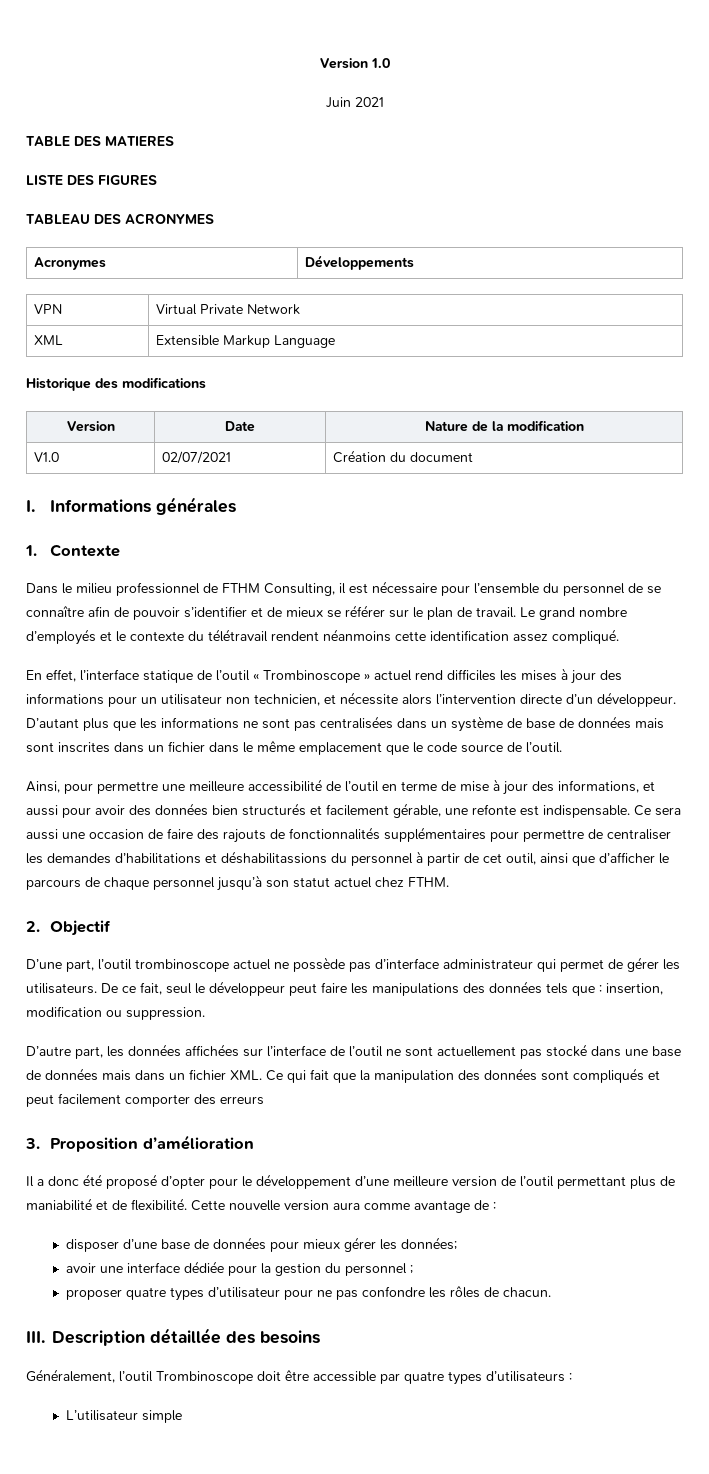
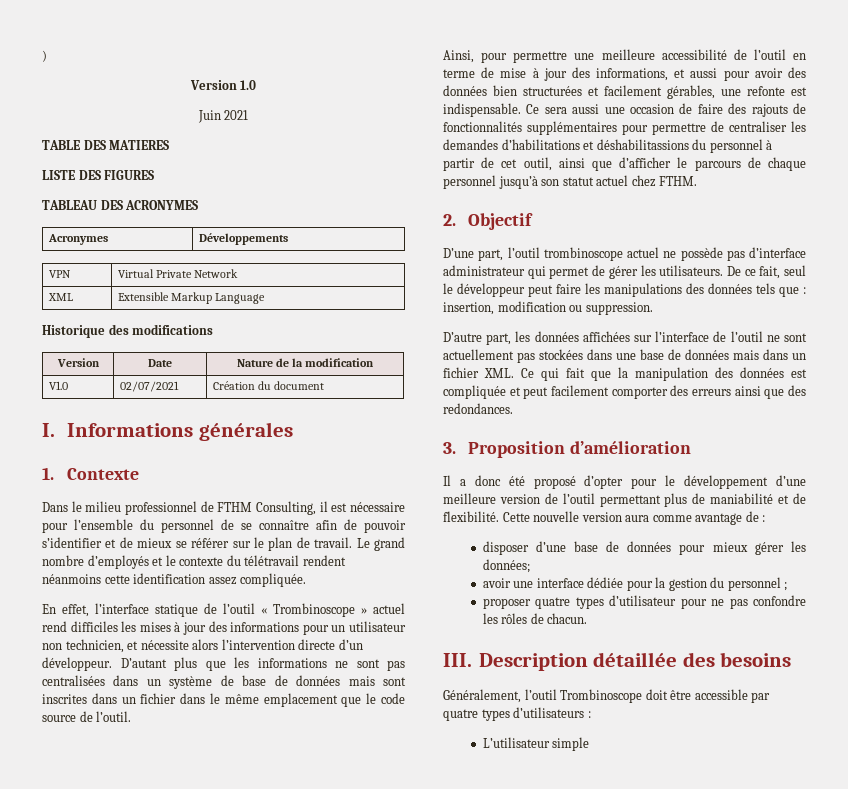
+ )
- Le grand nombre d’employés et le contexte du télétravail rendent néanmoins cette identification assez compliqué.
+ Le grand nombre d’employés et le contexte du télétravail rendent néanmoins cette identification assez compliquée.
- Ainsi, pour permettre une meilleure accessibilité de l’outil en terme de mise à jour des informations, et aussi pour avoir des données bien structurés et facilement gérable, une refonte est indispensable.
+ Ainsi, pour permettre une meilleure accessibilité de l’outil en terme de mise à jour des informations, et aussi pour avoir des données bien structurées et facilement gérables, une refonte est indispensable.
- D’autre part, les données affichées sur l’interface de l’outil ne sont actuellement pas stocké dans une base de données mais dans un fichier XML. Ce qui fait que la manipulation des données sont compliqués et peut facilement comporter des erreurs
+ D’autre part, les données affichées sur l’interface de l’outil ne sont actuellement pas stockées dans une base de données mais dans un fichier XML. Ce qui fait que la manipulation des données est compliquée et peut facilement comporter des erreurs ainsi que des redondances.

